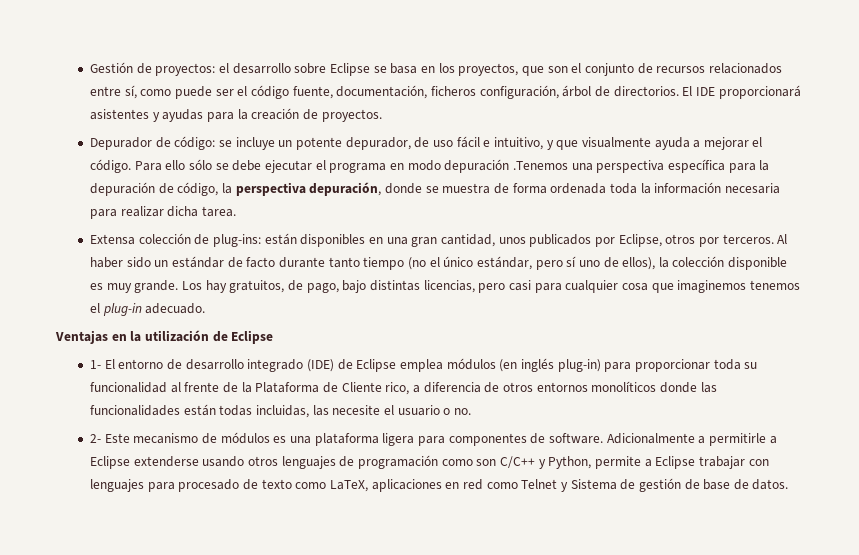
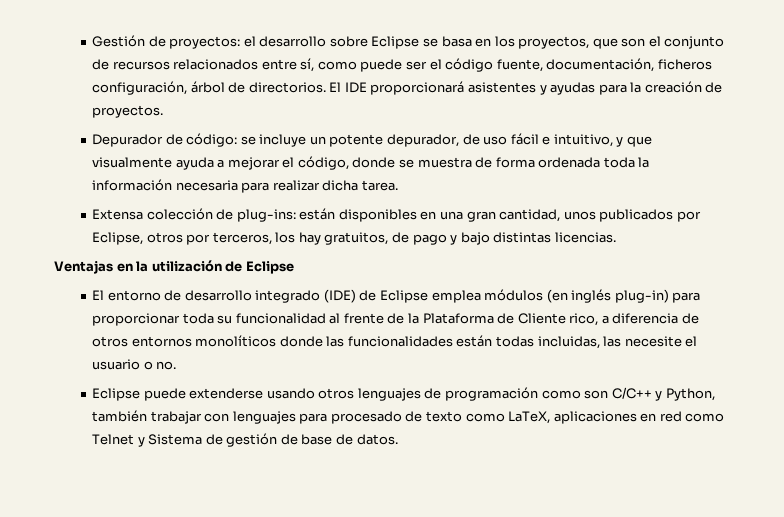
- Depurador de código: se incluye un potente depurador, de uso fácil e intuitivo, y que visualmente ayuda a mejorar el código. Para ello sólo se debe ejecutar el programa en modo depuración .Tenemos una perspectiva específica para la depuración de código, la perspectiva depuración, donde se muestra de forma ordenada toda la información necesaria para realizar dicha tarea.
+ Depurador de código: se incluye un potente depurador, de uso fácil e intuitivo, y que visualmente ayuda a mejorar el código, donde se muestra de forma ordenada toda la información necesaria para realizar dicha tarea.
- Extensa colección de plug-ins: están disponibles en una gran cantidad, unos publicados por Eclipse, otros por terceros. Al haber sido un estándar de facto durante tanto tiempo (no el único estándar, pero sí uno de ellos), la colección disponible es muy grande. Los hay gratuitos, de pago, bajo distintas licencias, pero casi para cualquier cosa que imaginemos tenemos el plug-in adecuado.
+ Extensa colección de plug-ins: están disponibles en una gran cantidad, unos publicados por Eclipse, otros por terceros, los hay gratuitos, de pago y bajo distintas licencias.
- 1- El entorno de desarrollo integrado (IDE) de Eclipse emplea módulos (en inglés plug-in) para proporcionar toda su funcionalidad al frente de la Plataforma de Cliente rico, a diferencia de otros entornos monolíticos donde las funcionalidades están todas incluidas, las necesite el usuario o no.
+ El entorno de desarrollo integrado (IDE) de Eclipse emplea módulos (en inglés plug-in) para proporcionar toda su funcionalidad al frente de la Plataforma de Cliente rico, a diferencia de otros entornos monolíticos donde las funcionalidades están todas incluidas, las necesite el usuario o no.
- 2- Este mecanismo de módulos es una plataforma ligera para componentes de software. Adicionalmente a permitirle a Eclipse extenderse usando otros lenguajes de programación como son C/C++ y Python, permite a Eclipse trabajar con lenguajes para procesado de texto como LaTeX, aplicaciones en red como Telnet y Sistema de gestión de base de datos.
+ Eclipse puede extenderse usando otros lenguajes de programación como son C/C++ y Python, también trabajar con lenguajes para procesado de texto como LaTeX, aplicaciones en red como Telnet y Sistema de gestión de base de datos.

